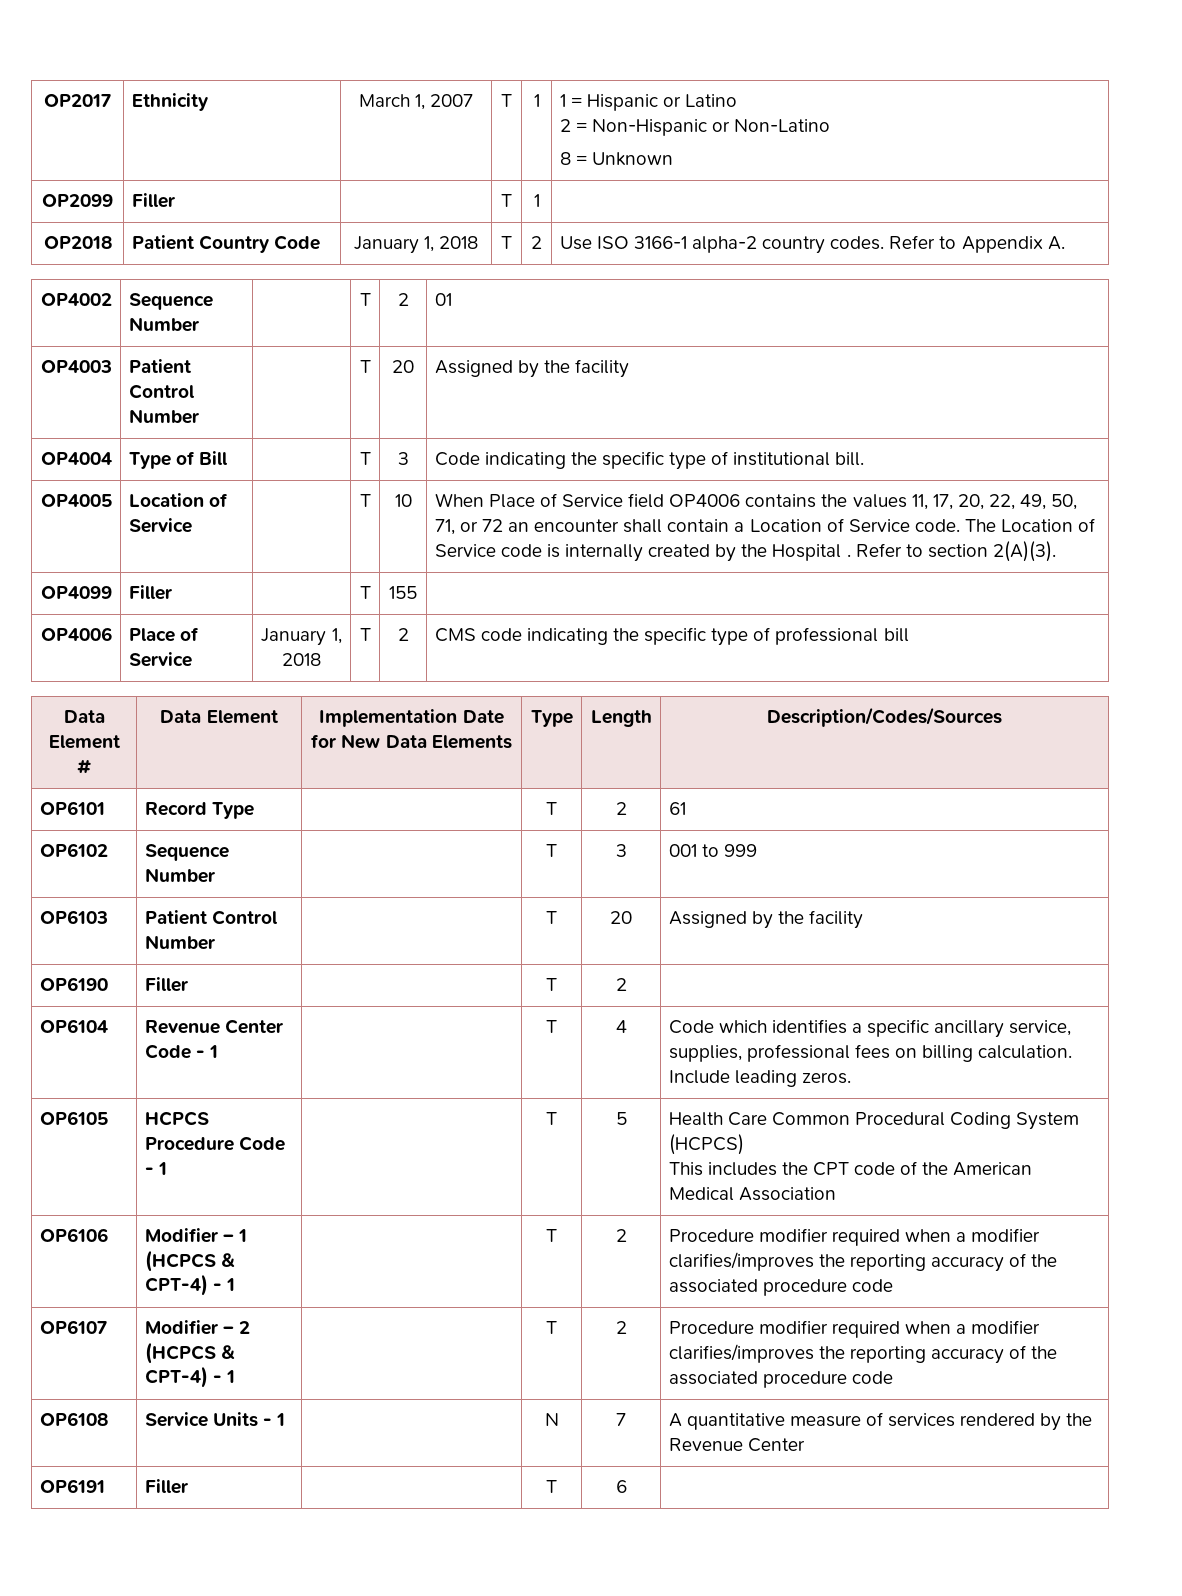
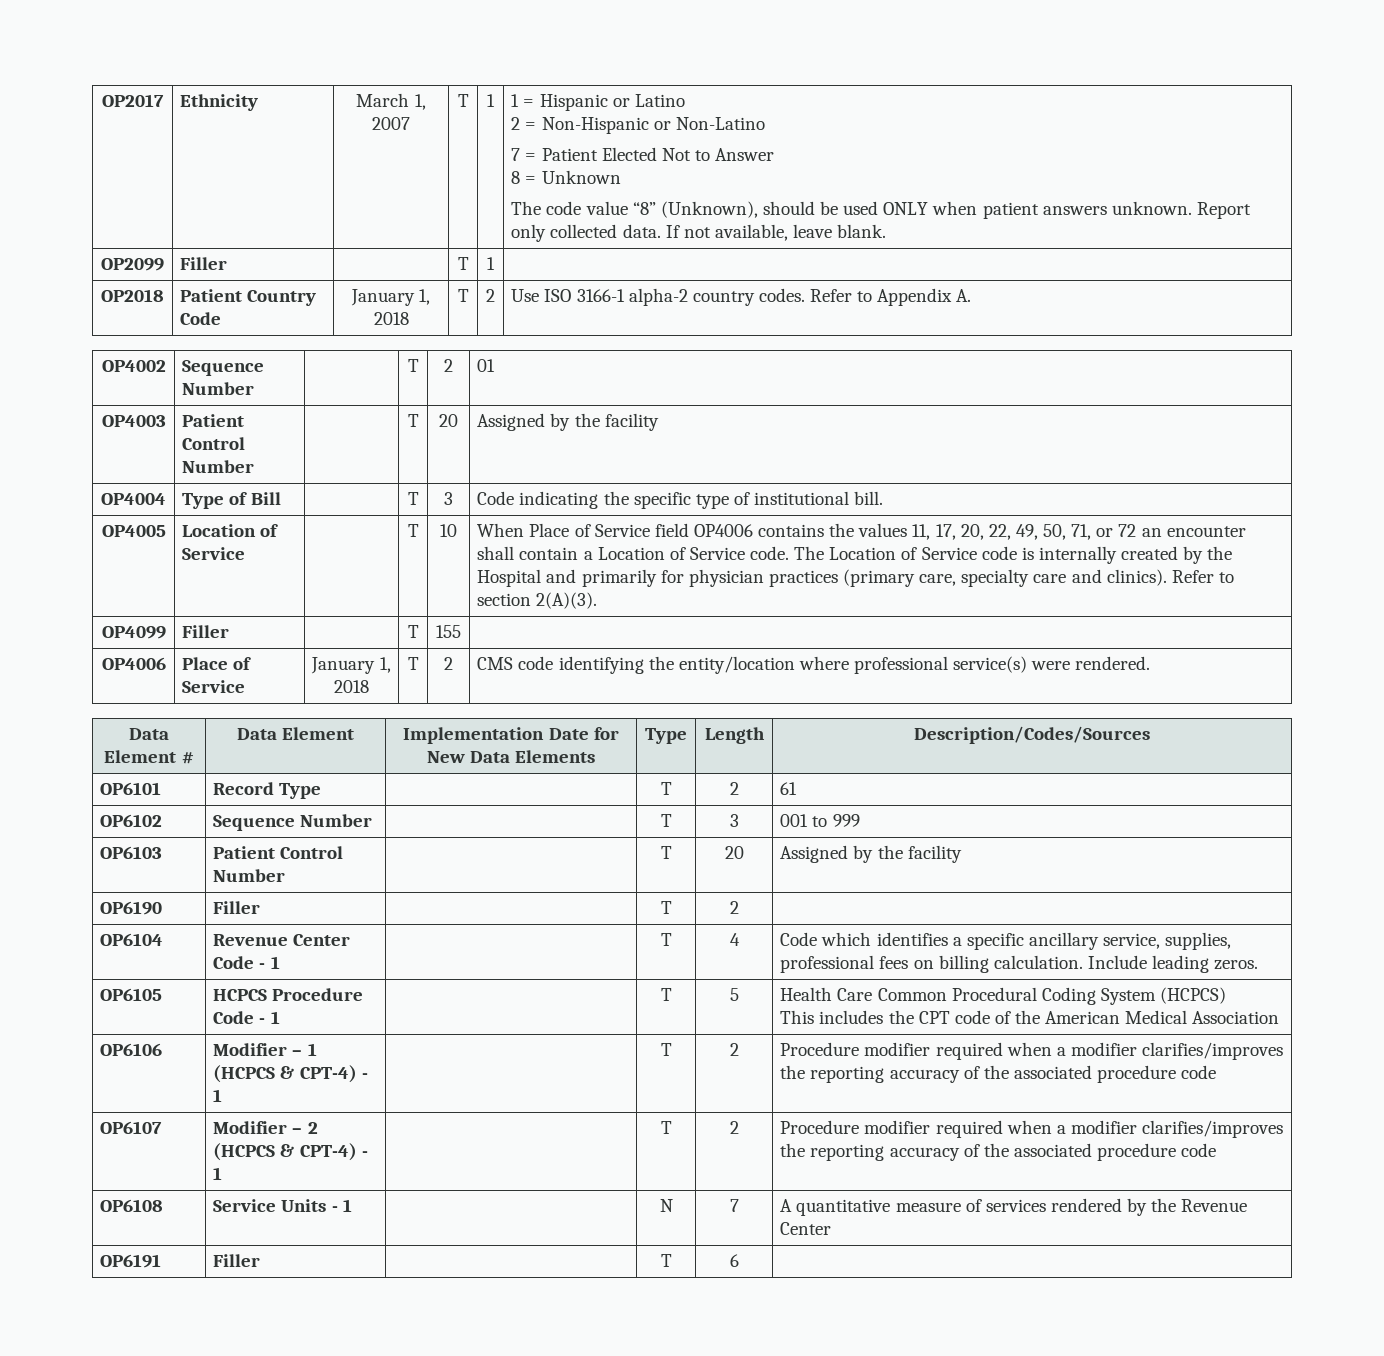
+ 7 = Patient Elected Not to Answer
  8 = Unknown
+ The code value “8” (Unknown), should be used ONLY when patient answers unknown. Report only collected data. If not available, leave blank.
- The Location of Service code is internally created by the Hospital .
+ The Location of Service code is internally created by the Hospital and primarily for physician practices (primary care, specialty care and clinics).
- OP4006 | Place of Service | January 1, 2018 | T | 2 | CMS code indicating the specific type of professional bill
+ OP4006 | Place of Service | January 1, 2018 | T | 2 | CMS code identifying the entity/location where professional service(s) were rendered.

